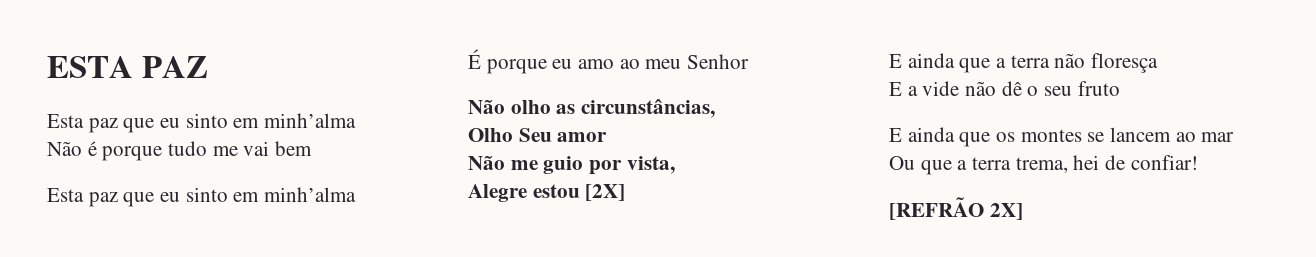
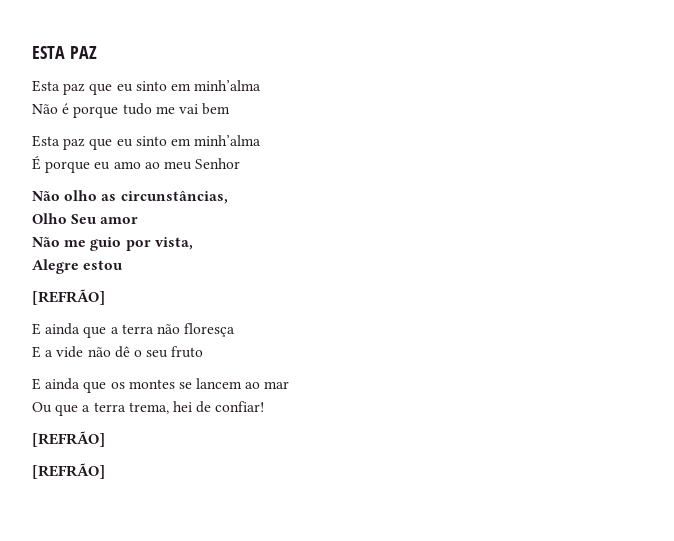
- Alegre estou [2X]
+ Alegre estou
+ [REFRÃO]
  Ou que a terra trema, hei de confiar!
- [REFRÃO 2X]
+ [REFRÃO]
+ [REFRÃO]

